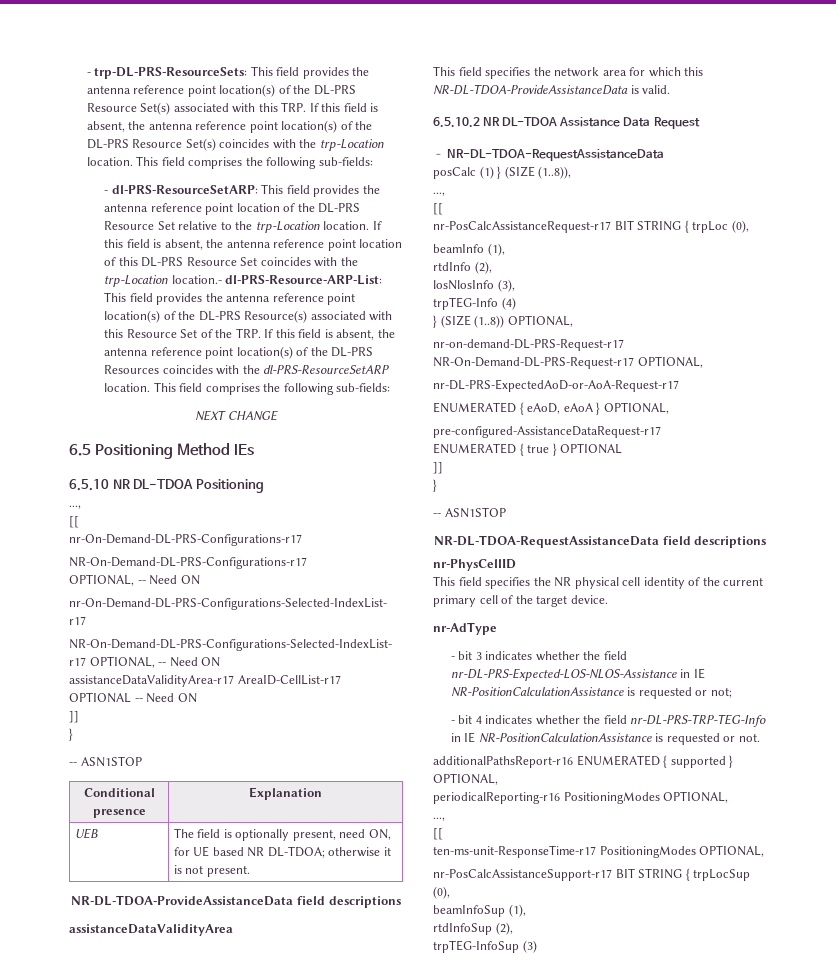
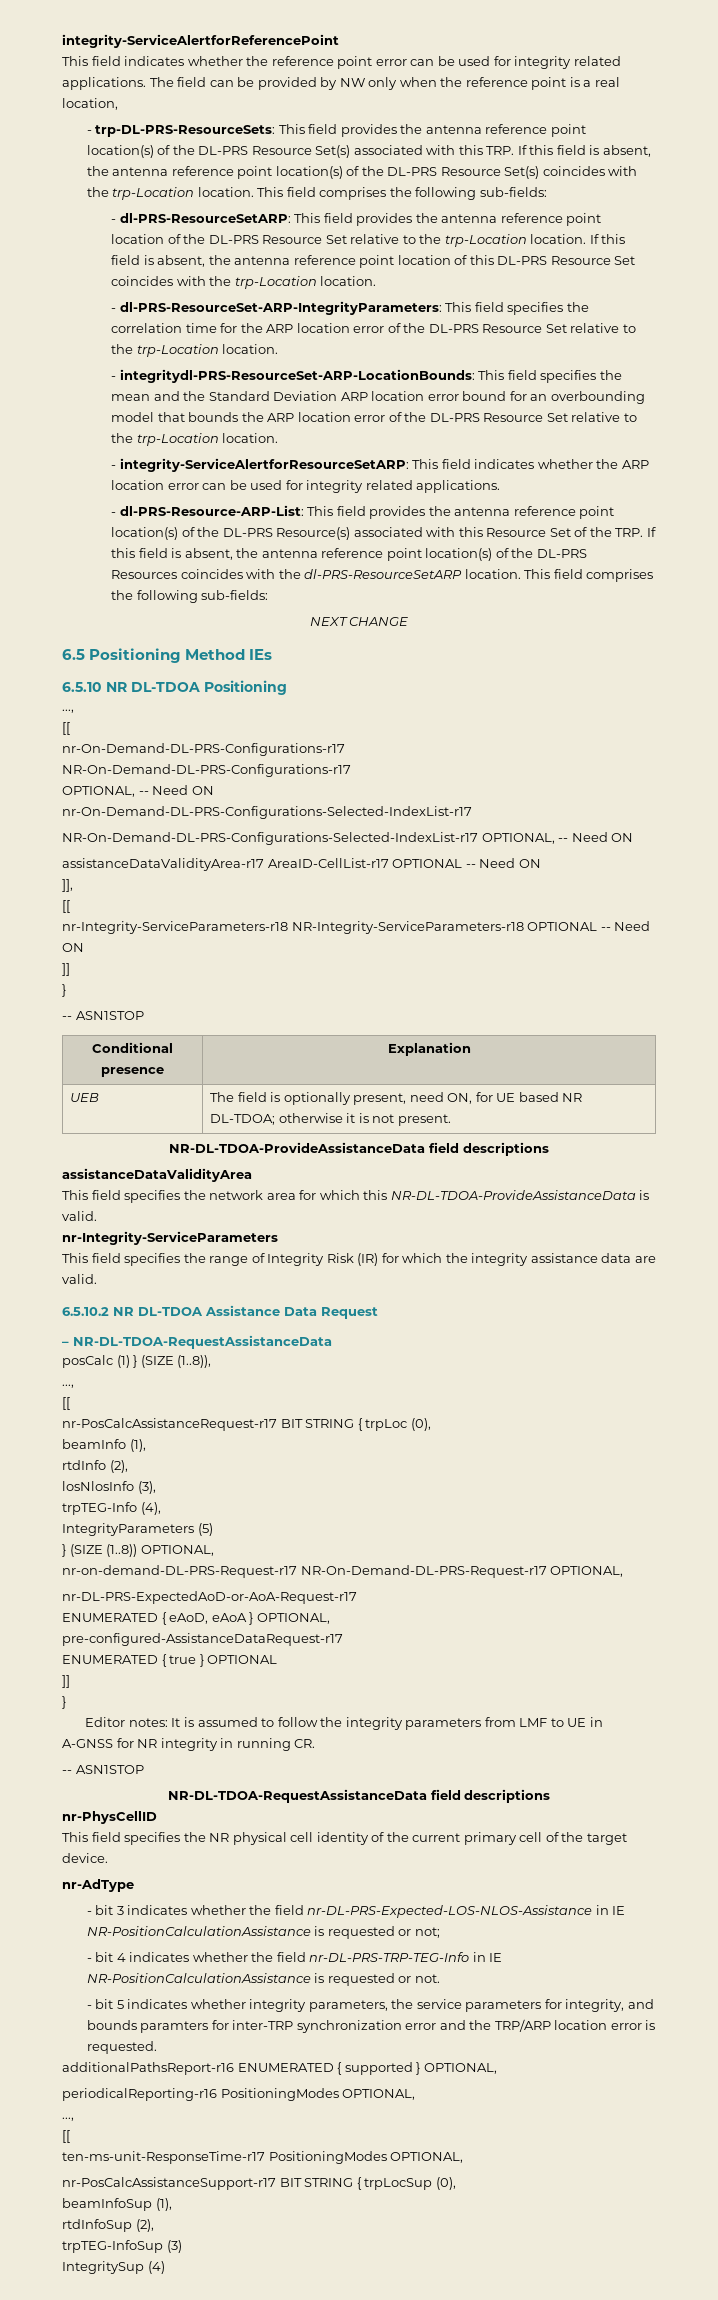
+ integrity-ServiceAlertforReferencePoint
+ This field indicates whether the reference point error can be used for integrity related applications. The field can be provided by NW only when the reference point is a real location,
- If this field is absent, the antenna reference point location of this DL-PRS Resource Set coincides with the trp-Location location.- dl-PRS-Resource-ARP-List: This field provides the antenna reference point location(s) of the DL-PRS Resource(s) associated with this Resource Set of the TRP. If this field is absent, the antenna reference point location(s) of the DL-PRS Resources coincides with the dl-PRS-ResourceSetARP location.
+ If this field is absent, the antenna reference point location of this DL-PRS Resource Set coincides with the trp-Location location.
+ - dl-PRS-ResourceSet-ARP-IntegrityParameters: This field specifies the correlation time for the ARP location error of the DL-PRS Resource Set relative to the trp-Location location.
+ - integritydl-PRS-ResourceSet-ARP-LocationBounds: This field specifies the mean and the Standard Deviation ARP location error bound for an overbounding model that bounds the ARP location error of the DL-PRS Resource Set relative to the trp-Location location.
+ - integrity-ServiceAlertforResourceSetARP: This field indicates whether the ARP location error can be used for integrity related applications.
+ - dl-PRS-Resource-ARP-List: This field provides the antenna reference point location(s) of the DL-PRS Resource(s) associated with this Resource Set of the TRP. If this field is absent, the antenna reference point location(s) of the DL-PRS Resources coincides with the dl-PRS-ResourceSetARP location.
+ ]],
+ [[
+ nr-Integrity-ServiceParameters-r18 NR-Integrity-ServiceParameters-r18 OPTIONAL -- Need ON
+ nr-Integrity-ServiceParameters
+ This field specifies the range of Integrity Risk (IR) for which the integrity assistance data are valid.
- trpTEG-Info (4)
+ trpTEG-Info (4),
+ IntegrityParameters (5)
+ Editor notes: It is assumed to follow the integrity parameters from LMF to UE in A-GNSS for NR integrity in running CR.
+ - bit 5 indicates whether integrity parameters, the service parameters for integrity, and bounds paramters for inter-TRP synchronization error and the TRP/ARP location error is requested.
+ IntegritySup (4)

